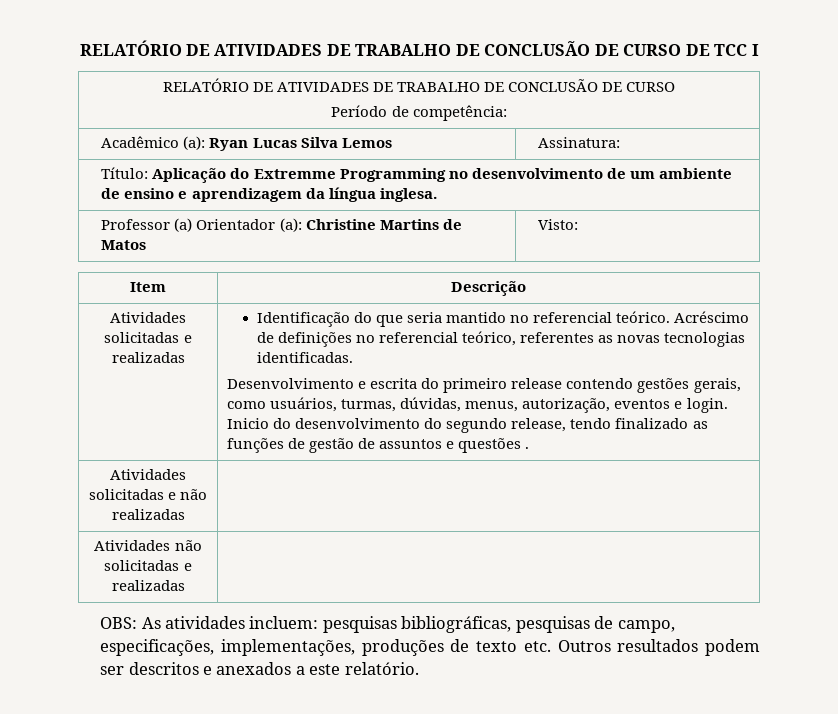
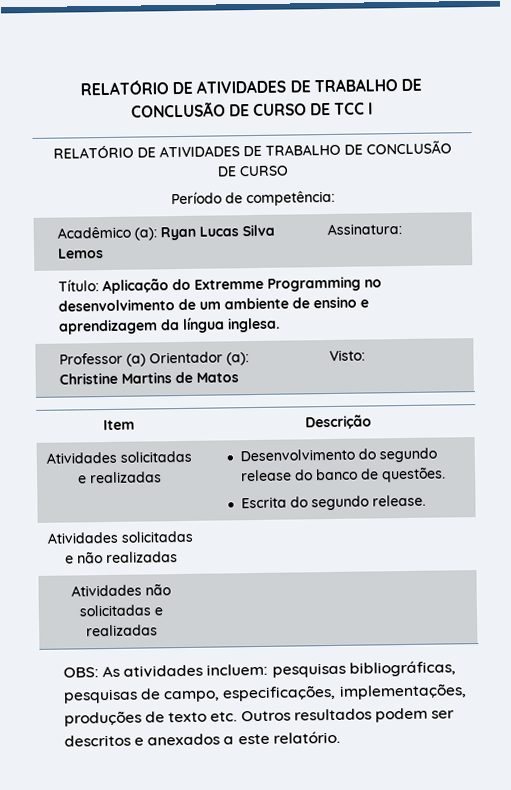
- Identificação do que seria mantido no referencial teórico. Acréscimo de definições no referencial teórico, referentes as novas tecnologias identificadas.
- Desenvolvimento e escrita do primeiro release contendo gestões gerais, como usuários, turmas, dúvidas, menus, autorização, eventos e login. Inicio do desenvolvimento do segundo release, tendo finalizado as funções de gestão de assuntos e questões .
+ Desenvolvimento do segundo release do banco de questões.
+ Escrita do segundo release.

